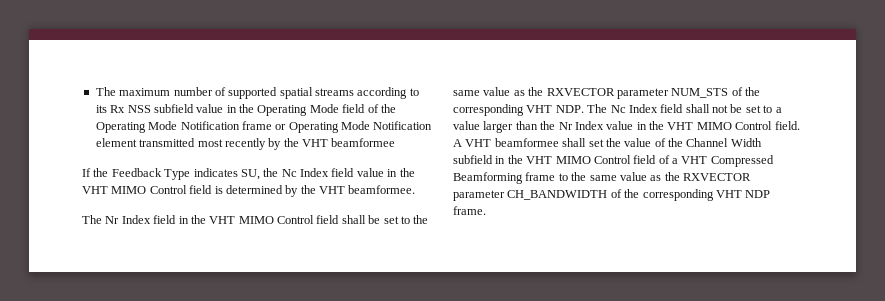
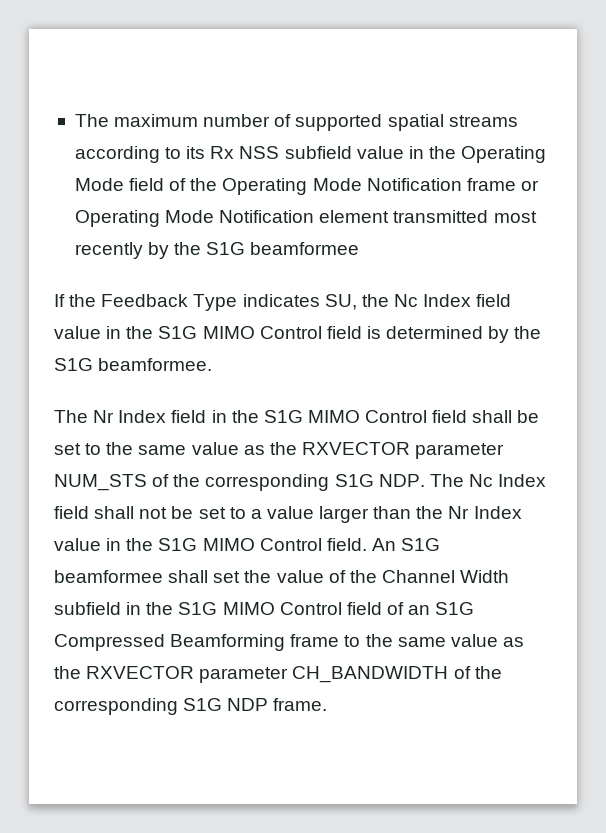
- The maximum number of supported spatial streams according to its Rx NSS subfield value in the Operating Mode field of the Operating Mode Notification frame or Operating Mode Notification element transmitted most recently by the VHT beamformee
+ The maximum number of supported spatial streams according to its Rx NSS subfield value in the Operating Mode field of the Operating Mode Notification frame or Operating Mode Notification element transmitted most recently by the S1G beamformee
- If the Feedback Type indicates SU, the Nc Index field value in the VHT MIMO Control field is determined by the VHT beamformee.
+ If the Feedback Type indicates SU, the Nc Index field value in the S1G MIMO Control field is determined by the S1G beamformee.
- The Nr Index field in the VHT MIMO Control field shall be set to the same value as the RXVECTOR parameter NUM_STS of the corresponding VHT NDP. The Nc Index field shall not be set to a value larger than the Nr Index value in the VHT MIMO Control field.
+ The Nr Index field in the S1G MIMO Control field shall be set to the same value as the RXVECTOR parameter NUM_STS of the corresponding S1G NDP. The Nc Index field shall not be set to a value larger than the Nr Index value in the S1G MIMO Control field.
- A VHT beamformee shall set the value of the Channel Width subfield in the VHT MIMO Control field of a VHT Compressed Beamforming frame to the same value as the RXVECTOR parameter CH_BANDWIDTH of the corresponding VHT NDP frame.
+ An S1G beamformee shall set the value of the Channel Width subfield in the S1G MIMO Control field of an S1G Compressed Beamforming frame to the same value as the RXVECTOR parameter CH_BANDWIDTH of the corresponding S1G NDP frame.

